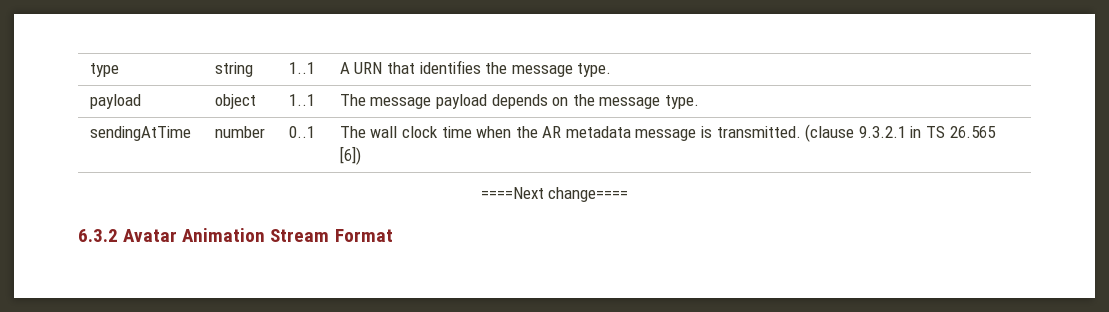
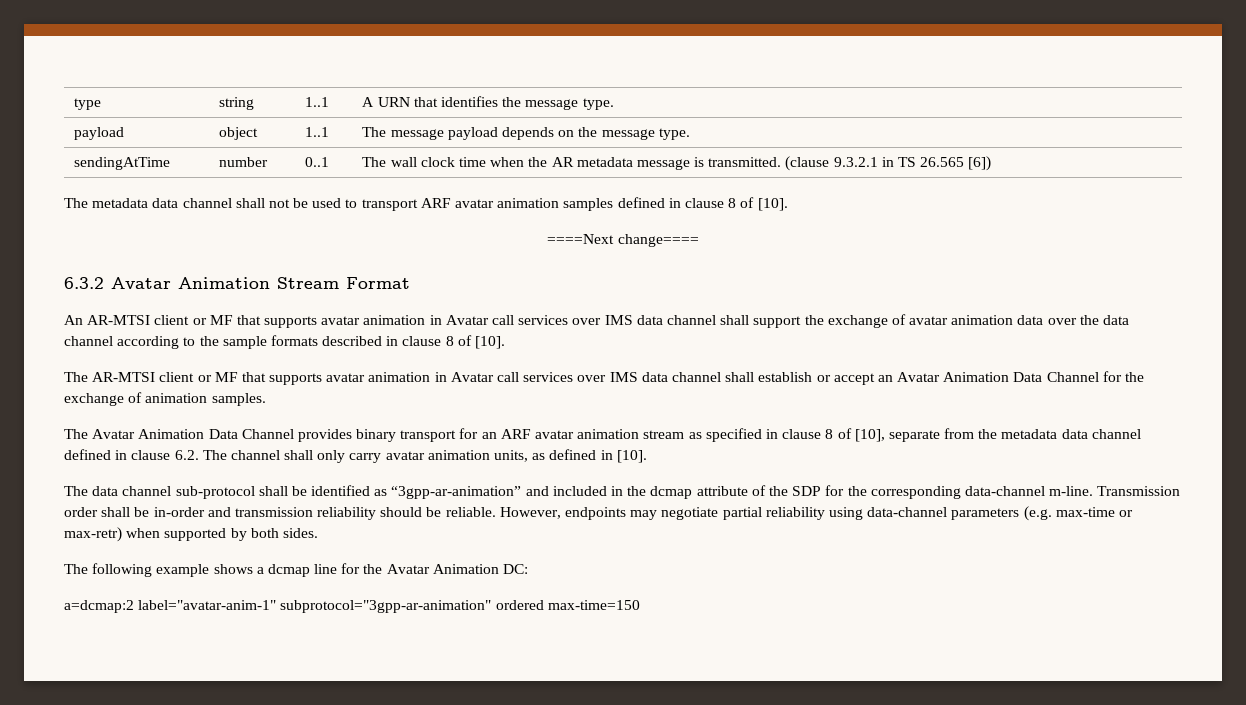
+ The metadata data channel shall not be used to transport ARF avatar animation samples defined in clause 8 of [10].
+ An AR-MTSI client or MF that supports avatar animation in Avatar call services over IMS data channel shall support the exchange of avatar animation data over the data channel according to the sample formats described in clause 8 of [10].
+ The AR-MTSI client or MF that supports avatar animation in Avatar call services over IMS data channel shall establish or accept an Avatar Animation Data Channel for the exchange of animation samples.
+ The Avatar Animation Data Channel provides binary transport for an ARF avatar animation stream as specified in clause 8 of [10], separate from the metadata data channel defined in clause 6.2. The channel shall only carry avatar animation units, as defined in [10].
+ The data channel sub-protocol shall be identified as “3gpp-ar-animation” and included in the dcmap attribute of the SDP for the corresponding data-channel m-line. Transmission order shall be in-order and transmission reliability should be reliable. However, endpoints may negotiate partial reliability using data-channel parameters (e.g. max-time or max-retr) when supported by both sides.
+ The following example shows a dcmap line for the Avatar Animation DC:
+ a=dcmap:2 label="avatar-anim-1" subprotocol="3gpp-ar-animation" ordered max-time=150

